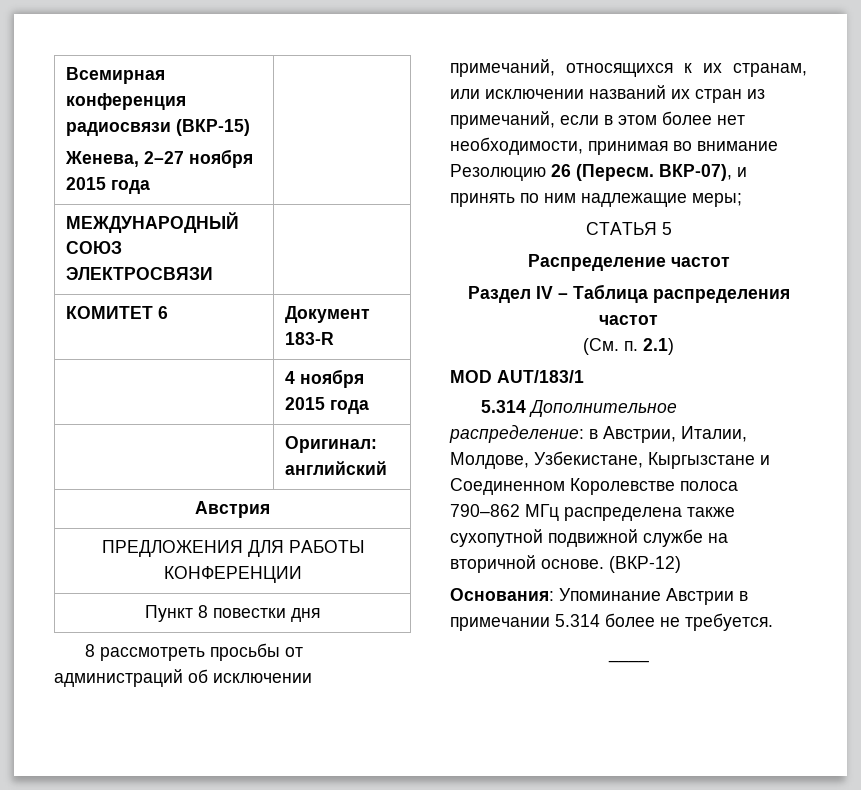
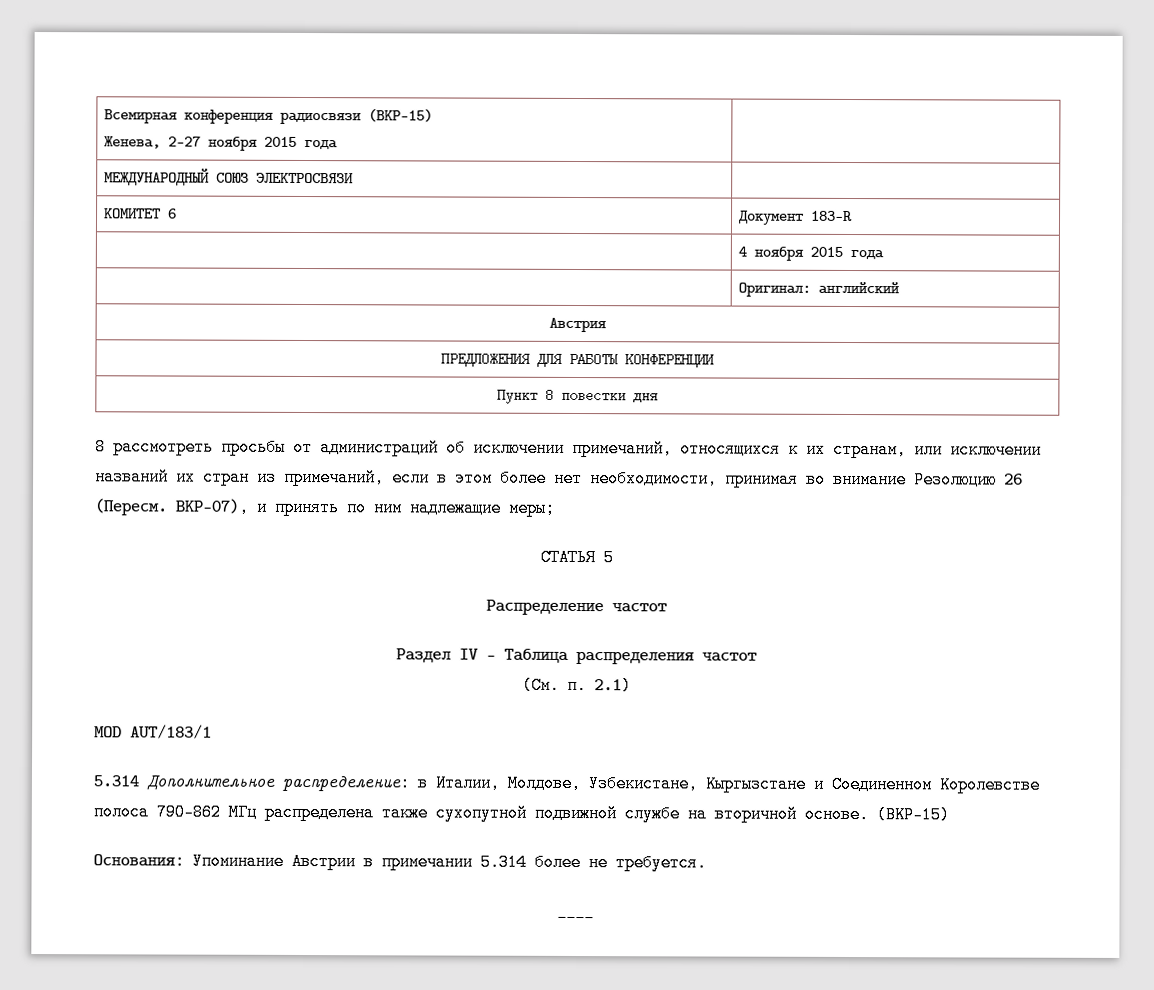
- 5.314 Дополнительное распределение: в Австрии, Италии, Молдове, Узбекистане, Кыргызстане и Соединенном Королевстве полоса 790–862 МГц распределена также сухопутной подвижной службе на вторичной основе. (ВКР-12)
+ 5.314 Дополнительное распределение: в Италии, Молдове, Узбекистане, Кыргызстане и Соединенном Королевстве полоса 790–862 МГц распределена также сухопутной подвижной службе на вторичной основе. (ВКР-15)

